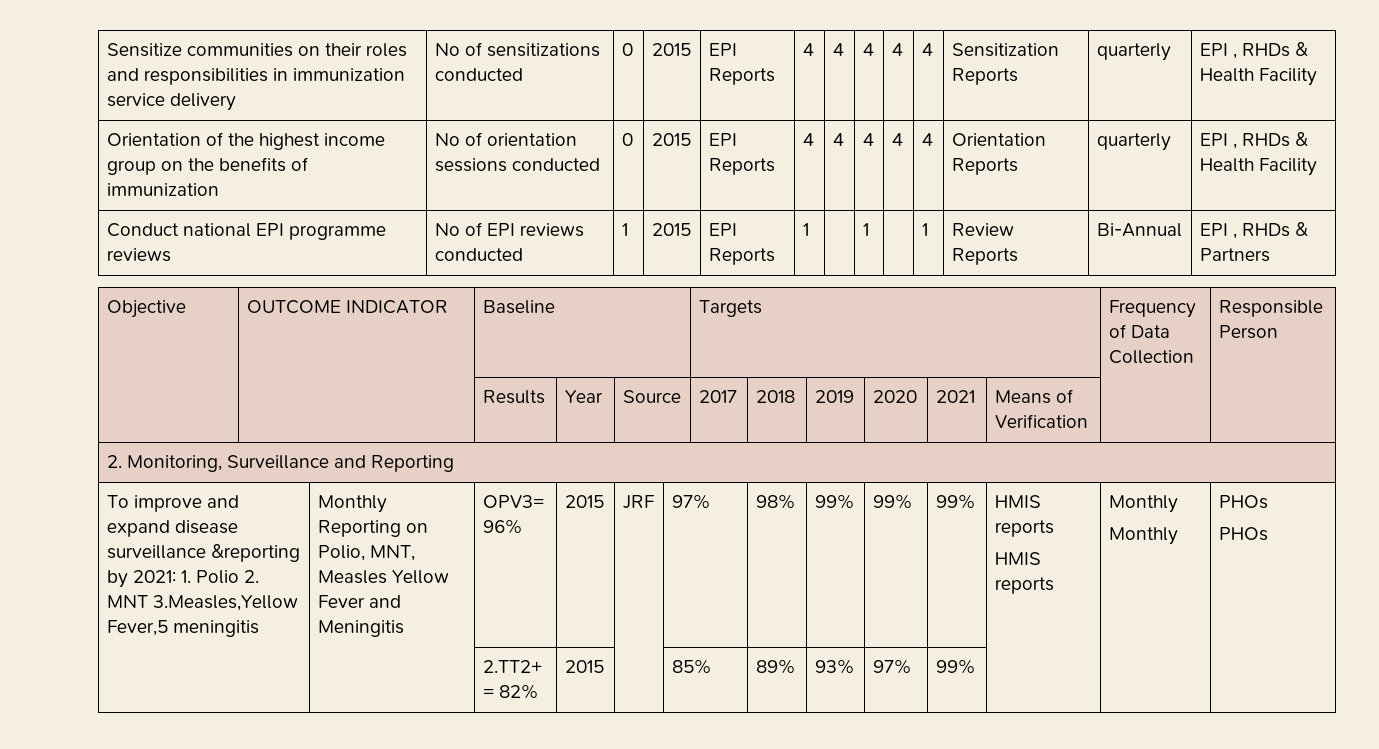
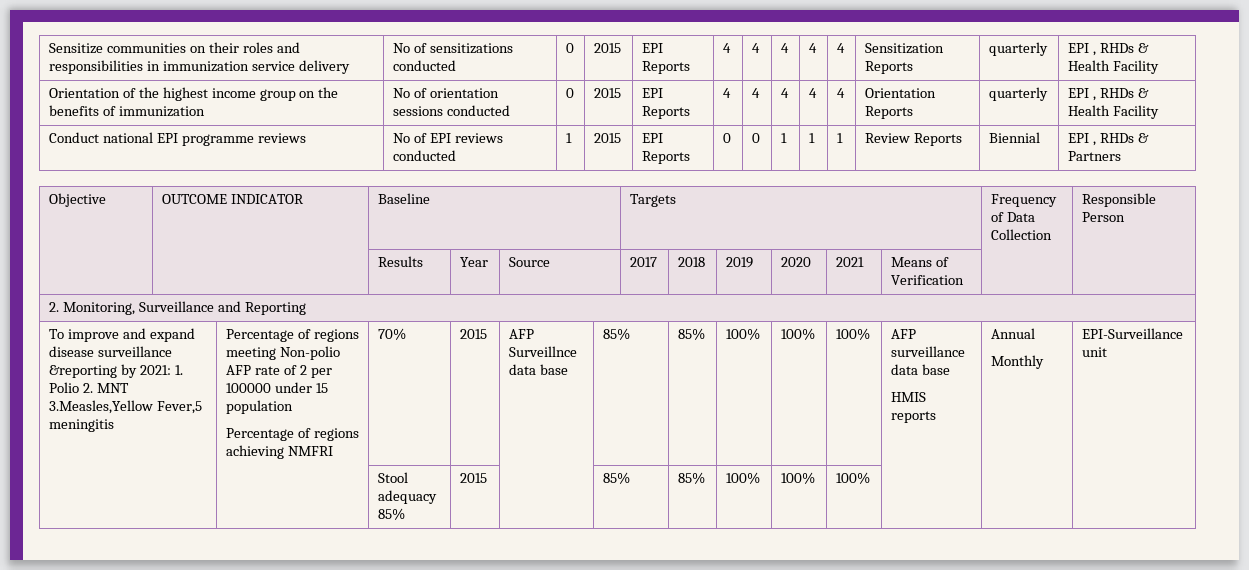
- Conduct national EPI programme reviews | No of EPI reviews conducted | 1 | 2015 | EPI Reports | 1 | | 1 | | 1 | Review Reports | Bi-Annual | EPI , RHDs & Partners
+ Conduct national EPI programme reviews | No of EPI reviews conducted | 1 | 2015 | EPI Reports | 0 | 0 | 1 | 1 | 1 | Review Reports | Biennial | EPI , RHDs & Partners
- Monthly Reporting on Polio, MNT, Measles Yellow Fever and Meningitis | OPV3= 96% | 2015 | JRF | 97% | 98% | 99% | 99% | 99% | HMIS reports
+ Percentage of regions meeting Non-polio AFP rate of 2 per 100000 under 15 population
+ Percentage of regions achieving NMFRI | 70% | 2015 | AFP Surveillnce data base | 85% | 85% | 100% | 100% | 100% | AFP surveillance data base
- HMIS reports | Monthly
+ HMIS reports | Annual
- Monthly | PHOs
- PHOs
- | | 2.TT2+ = 82% | 2015 | | 85% | 89% | 93% | 97% | 99% | | |
+ Monthly | EPI-Surveillance unit
+ | | Stool adequacy 85% | 2015 | | 85% | 85% | 100% | 100% | 100% | | |

